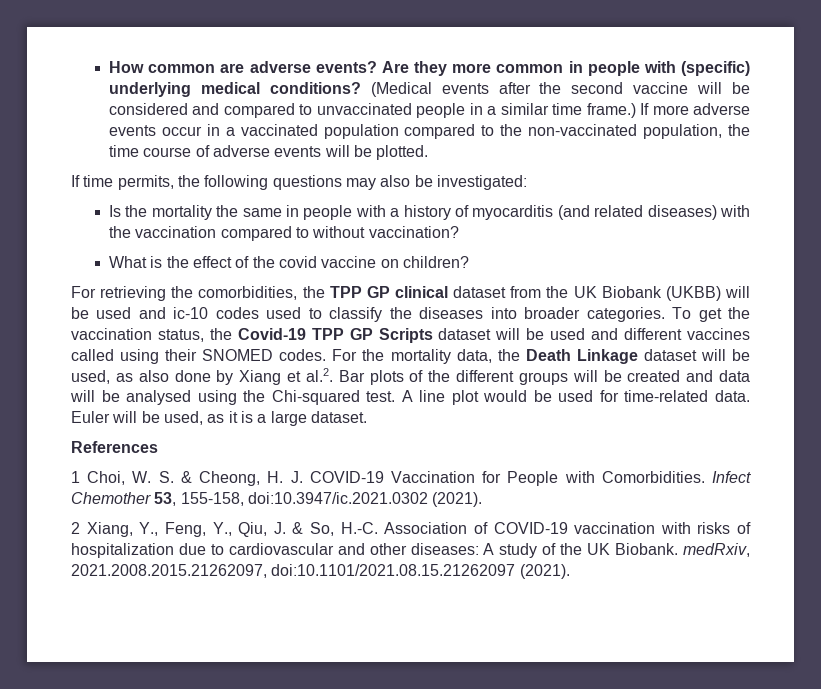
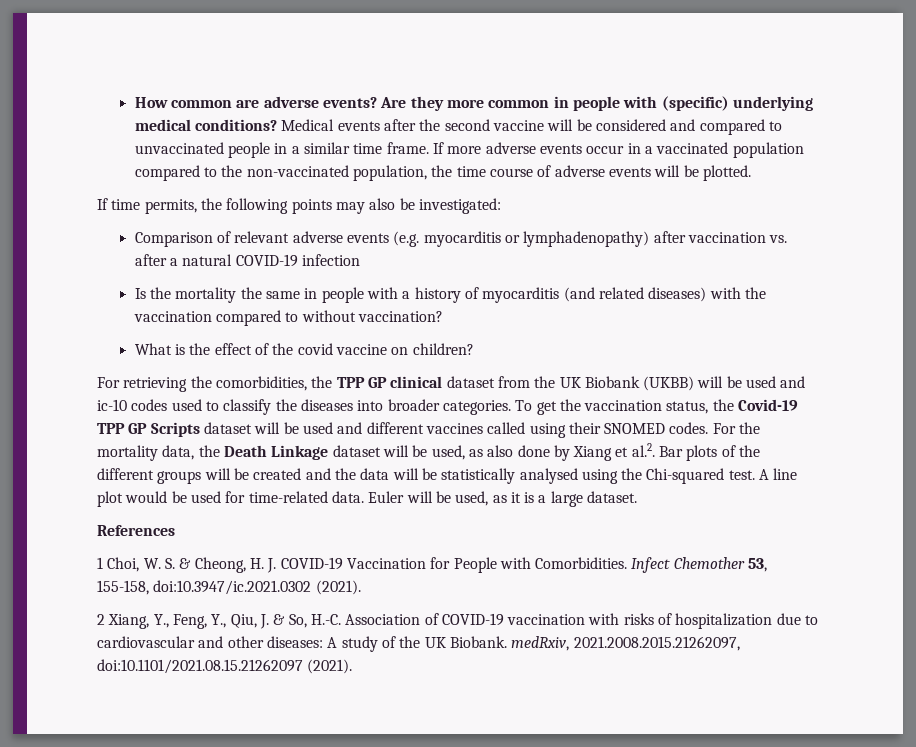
- (Medical events after the second vaccine will be considered and compared to unvaccinated people in a similar time frame.)
+ Medical events after the second vaccine will be considered and compared to unvaccinated people in a similar time frame.
- If time permits, the following questions may also be investigated:
+ If time permits, the following points may also be investigated:
+ Comparison of relevant adverse events (e.g. myocarditis or lymphadenopathy) after vaccination vs. after a natural COVID-19 infection
- For the mortality data, the Death Linkage dataset will be used, as also done by Xiang et al.2. Bar plots of the different groups will be created and data will be analysed using the Chi-squared test.
+ For the mortality data, the Death Linkage dataset will be used, as also done by Xiang et al.2. Bar plots of the different groups will be created and the data will be statistically analysed using the Chi-squared test.

